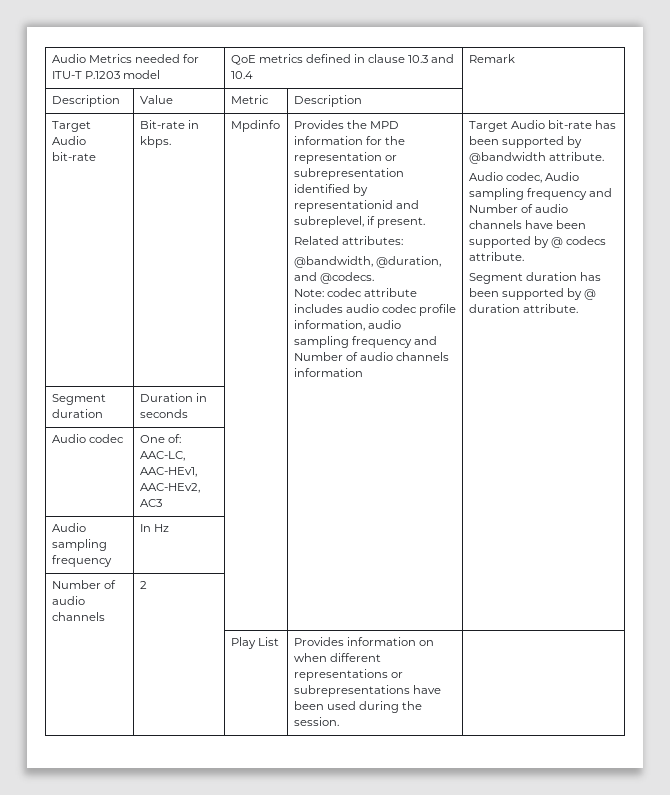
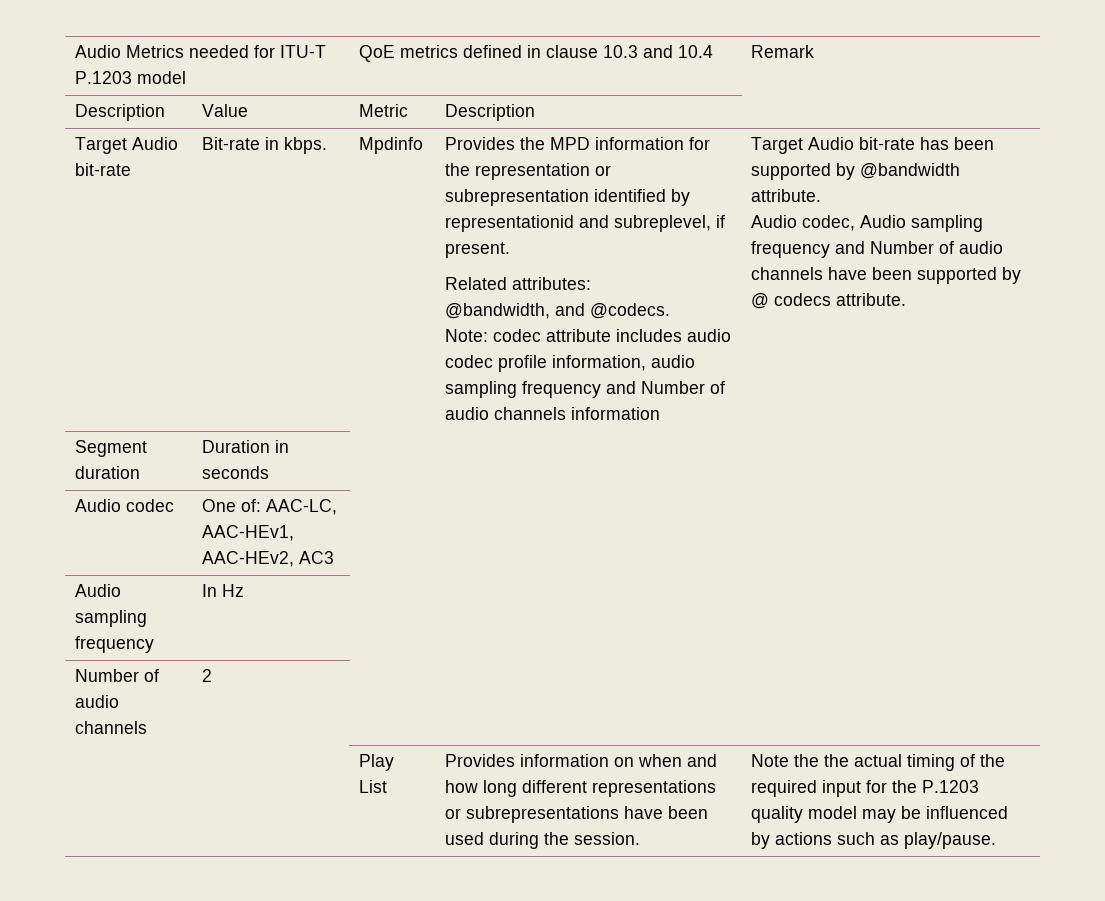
- @bandwidth, @duration, and @codecs.
+ @bandwidth, and @codecs.
- Segment duration has been supported by @ duration attribute.
- Provides information on when different representations or subrepresentations have been used during the session.
+ Provides information on when and how long different representations or subrepresentations have been used during the session.
+ Note the the actual timing of the required input for the P.1203 quality model may be influenced by actions such as play/pause.

